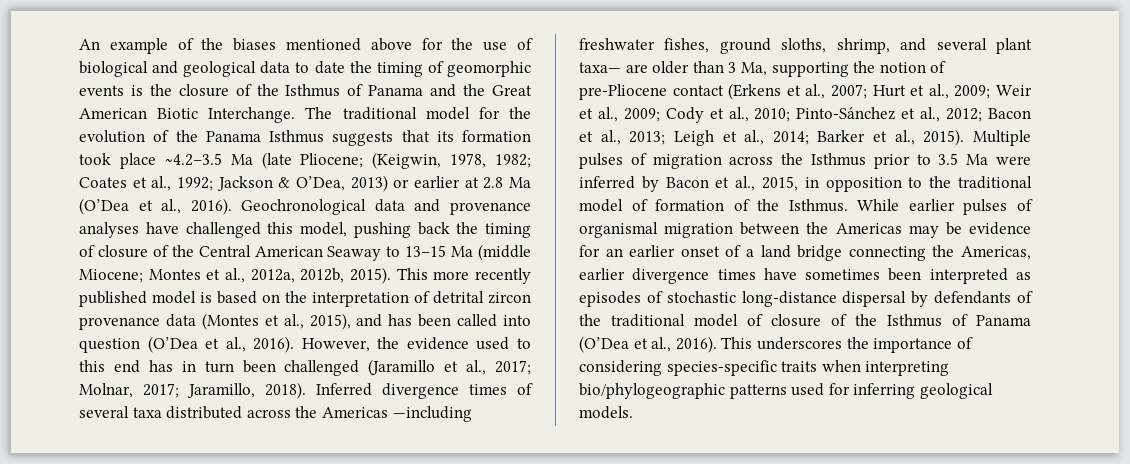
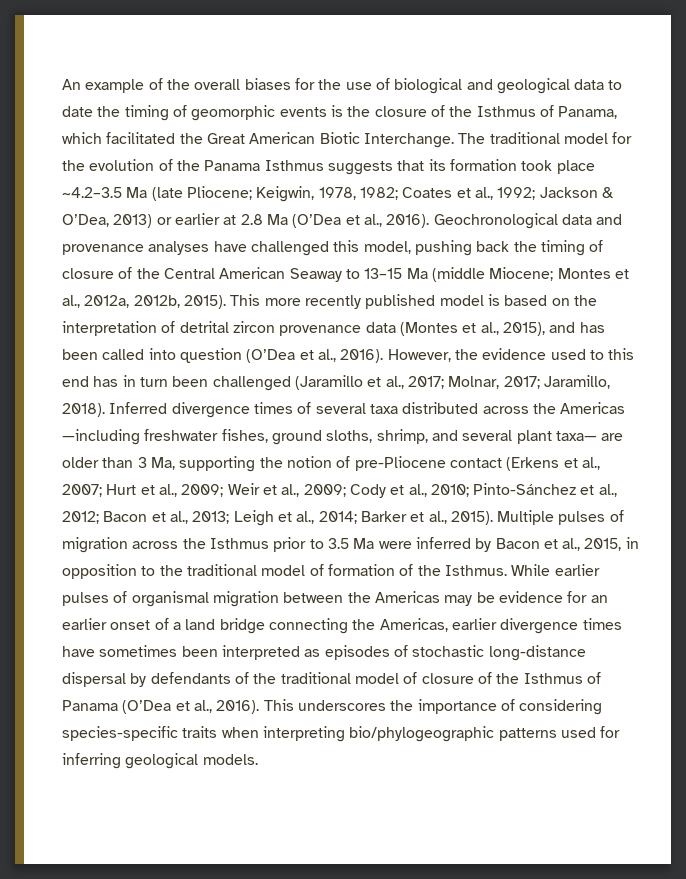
- An example of the biases mentioned above for the use of biological and geological data to date the timing of geomorphic events is the closure of the Isthmus of Panama and the Great American Biotic Interchange.
+ An example of the overall biases for the use of biological and geological data to date the timing of geomorphic events is the closure of the Isthmus of Panama, which facilitated the Great American Biotic Interchange.
- The traditional model for the evolution of the Panama Isthmus suggests that its formation took place ~4.2–3.5 Ma (late Pliocene; (Keigwin, 1978, 1982; Coates et al., 1992; Jackson & O’Dea, 2013) or earlier at 2.8 Ma (O’Dea et al., 2016).
+ The traditional model for the evolution of the Panama Isthmus suggests that its formation took place ~4.2–3.5 Ma (late Pliocene; Keigwin, 1978, 1982; Coates et al., 1992; Jackson & O’Dea, 2013) or earlier at 2.8 Ma (O’Dea et al., 2016).

